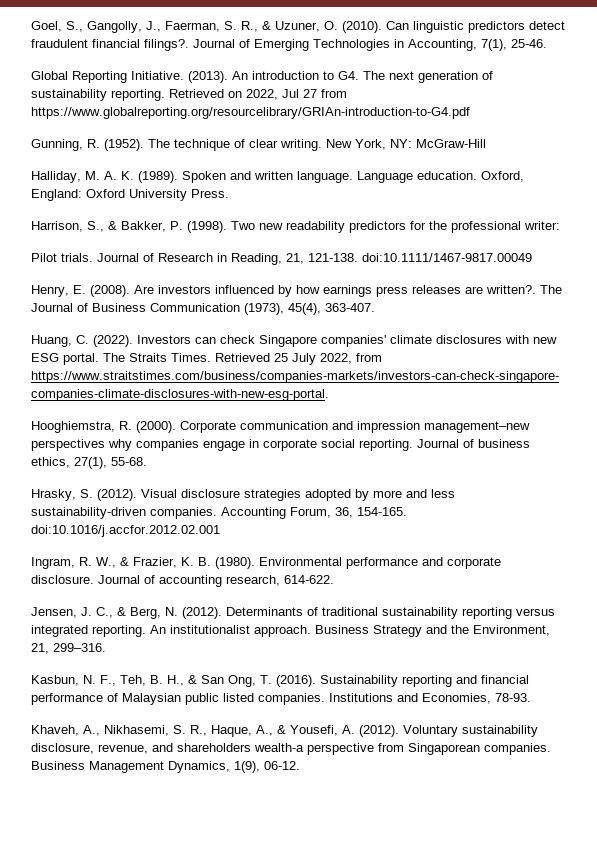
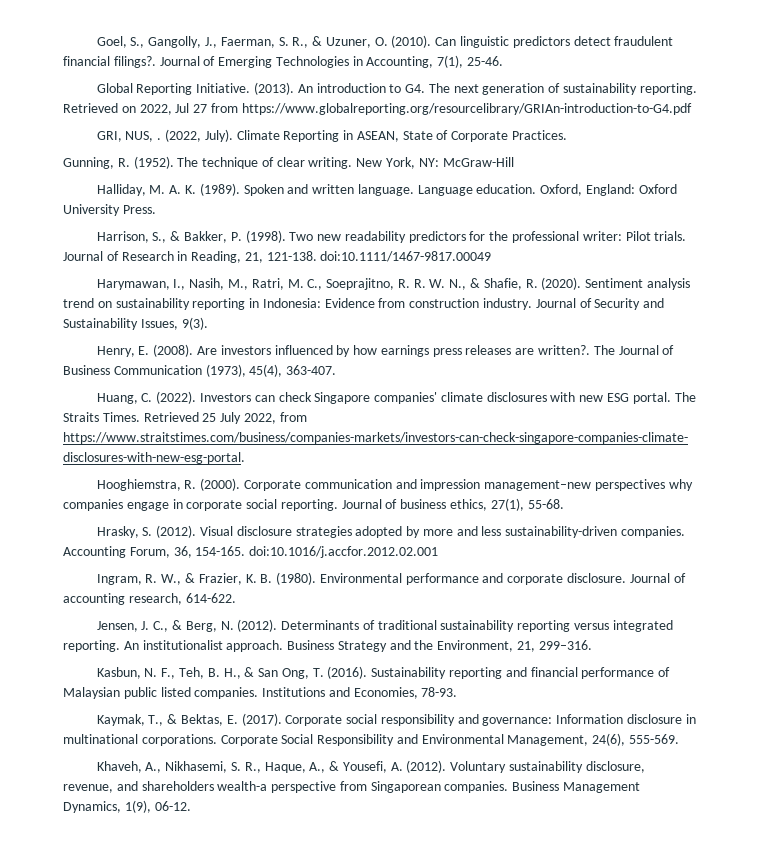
+ GRI, NUS, . (2022, July). Climate Reporting in ASEAN, State of Corporate Practices.
- Two new readability predictors for the professional writer:
- Pilot trials.
+ Two new readability predictors for the professional writer: Pilot trials.
+ Harymawan, I., Nasih, M., Ratri, M. C., Soeprajitno, R. R. W. N., & Shafie, R. (2020). Sentiment analysis trend on sustainability reporting in Indonesia: Evidence from construction industry. Journal of Security and Sustainability Issues, 9(3).
+ Kaymak, T., & Bektas, E. (2017). Corporate social responsibility and governance: Information disclosure in multinational corporations. Corporate Social Responsibility and Environmental Management, 24(6), 555-569.

